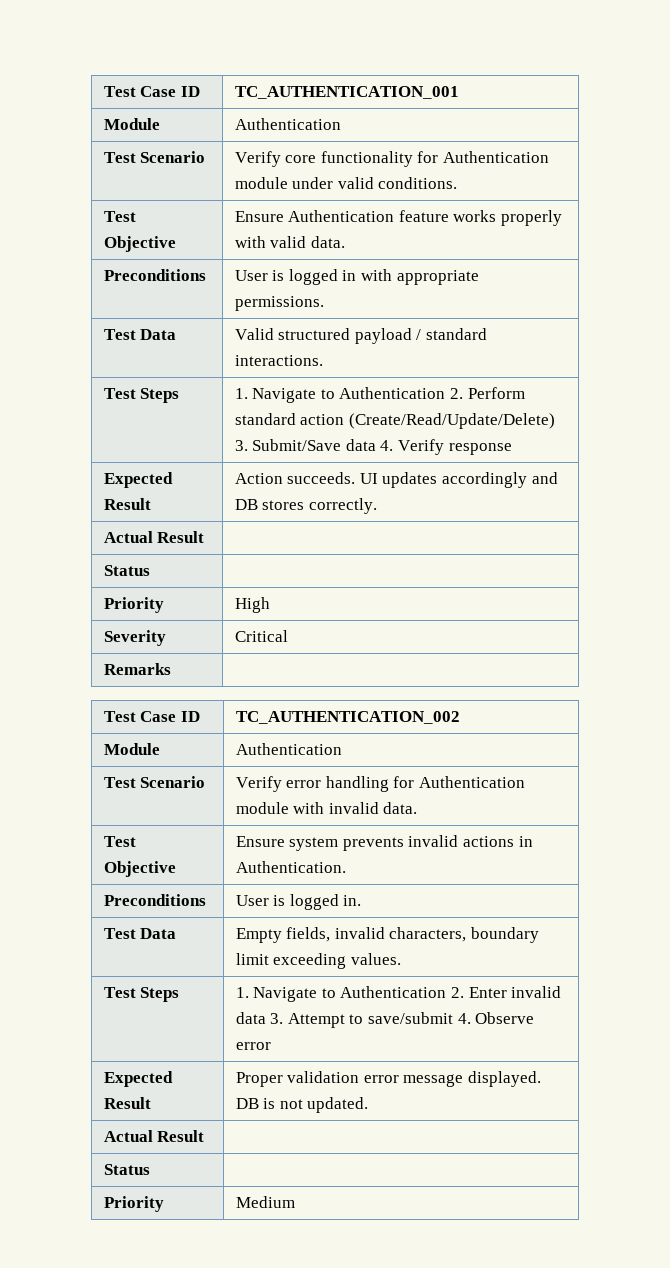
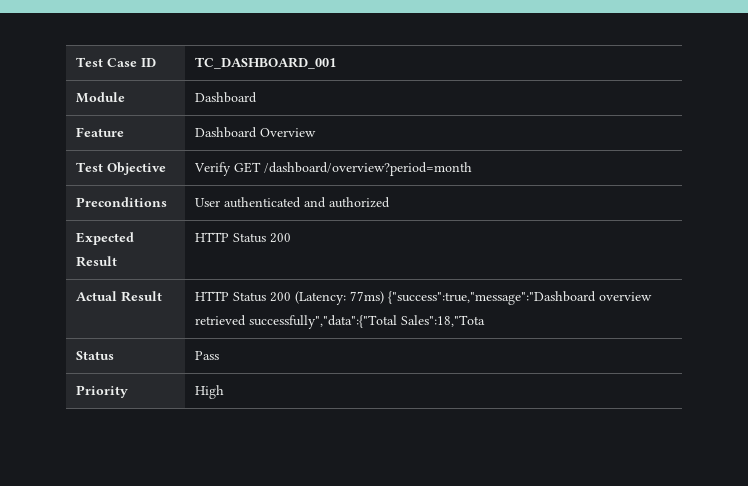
- Test Case ID | TC_AUTHENTICATION_001
- Module | Authentication
- Test Scenario | Verify core functionality for Authentication module under valid conditions.
- Test Objective | Ensure Authentication feature works properly with valid data.
- Preconditions | User is logged in with appropriate permissions.
- Test Data | Valid structured payload / standard interactions.
- Test Steps | 1. Navigate to Authentication 2. Perform standard action (Create/Read/Update/Delete) 3. Submit/Save data 4. Verify response
- Expected Result | Action succeeds. UI updates accordingly and DB stores correctly.
- Actual Result |
- Status |
+ Test Case ID | TC_DASHBOARD_001
+ Module | Dashboard
+ Feature | Dashboard Overview
+ Test Objective | Verify GET /dashboard/overview?period=month
+ Preconditions | User authenticated and authorized
+ Expected Result | HTTP Status 200
+ Actual Result | HTTP Status 200 (Latency: 77ms) {"success":true,"message":"Dashboard overview retrieved successfully","data":{"Total Sales":18,"Tota
+ Status | Pass
- Severity | Critical
- Remarks |
- Test Case ID | TC_AUTHENTICATION_002
- Module | Authentication
- Test Scenario | Verify error handling for Authentication module with invalid data.
- Test Objective | Ensure system prevents invalid actions in Authentication.
- Preconditions | User is logged in.
- Test Data | Empty fields, invalid characters, boundary limit exceeding values.
- Test Steps | 1. Navigate to Authentication 2. Enter invalid data 3. Attempt to save/submit 4. Observe error
- Expected Result | Proper validation error message displayed. DB is not updated.
- Actual Result |
- Status |
- Priority | Medium

